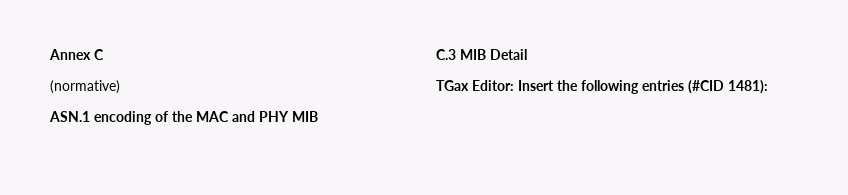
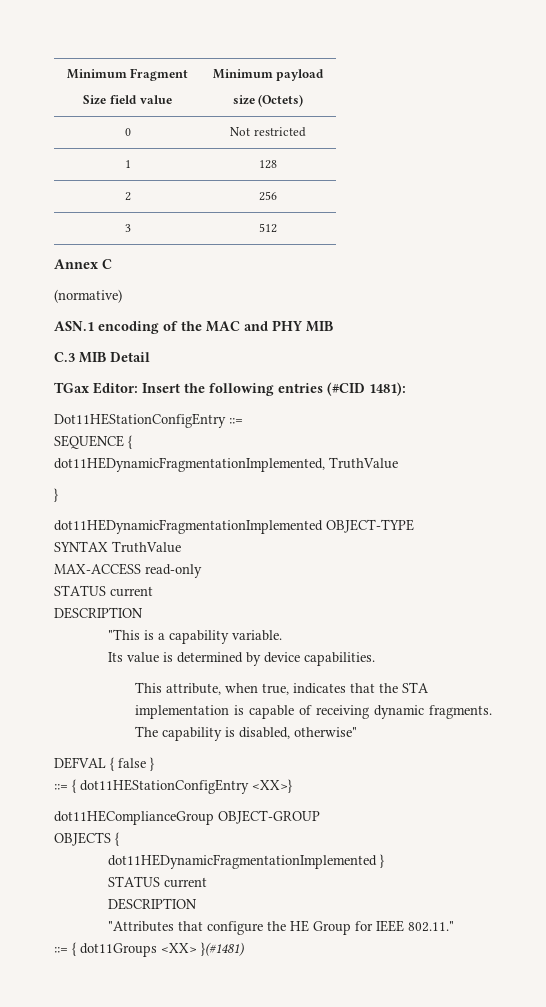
+ Minimum Fragment
+ Size field value | Minimum payload
+ size (Octets)
+ 0 | Not restricted
+ 1 | 128
+ 2 | 256
+ 3 | 512
+ Dot11HEStationConfigEntry ::=
+ SEQUENCE {
+ dot11HEDynamicFragmentationImplemented, TruthValue
+ }
+ dot11HEDynamicFragmentationImplemented OBJECT-TYPE
+ SYNTAX TruthValue
+ MAX-ACCESS read-only
+ STATUS current
+ DESCRIPTION
+ "This is a capability variable.
+ Its value is determined by device capabilities.
+ This attribute, when true, indicates that the STA implementation is capable of receiving dynamic fragments. The capability is disabled, otherwise"
+ DEFVAL { false }
+ ::= { dot11HEStationConfigEntry <XX>}
+ dot11HEComplianceGroup OBJECT-GROUP
+ OBJECTS {
+ dot11HEDynamicFragmentationImplemented }
+ STATUS current
+ DESCRIPTION
+ "Attributes that configure the HE Group for IEEE 802.11."
+ ::= { dot11Groups <XX> }(#1481)

